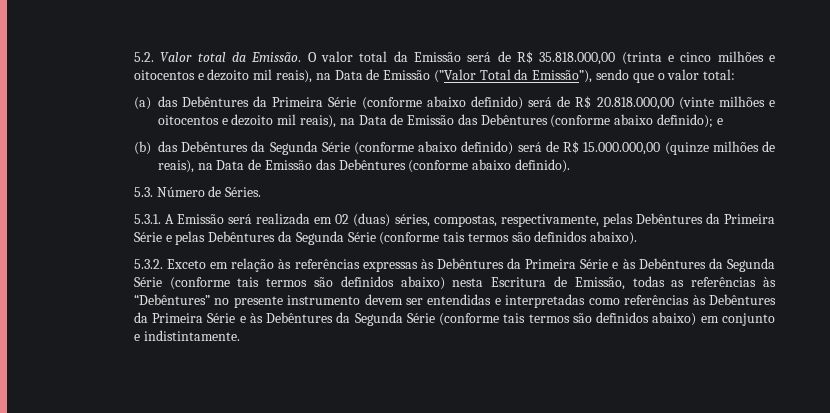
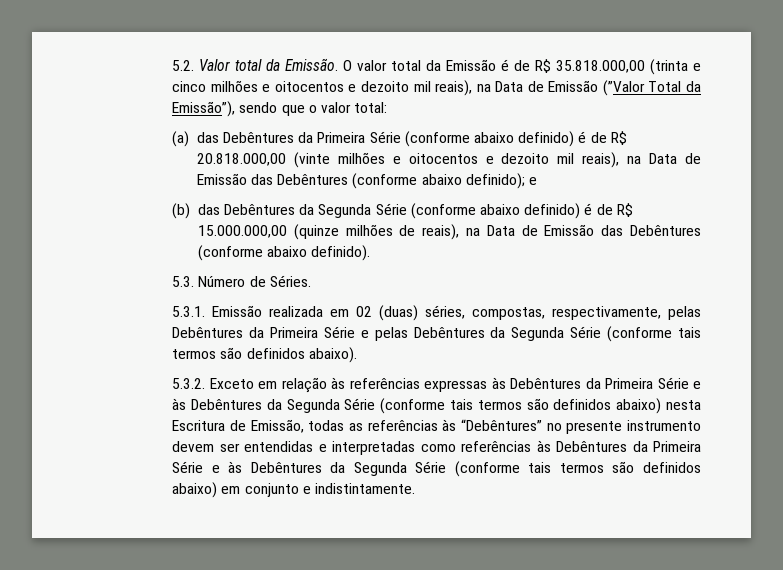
- O valor total da Emissão será de R$ 35.818.000,00 (trinta e cinco milhões e oitocentos e dezoito mil reais), na Data de Emissão (”Valor Total da Emissão”), sendo que o valor total:
+ O valor total da Emissão é de R$ 35.818.000,00 (trinta e cinco milhões e oitocentos e dezoito mil reais), na Data de Emissão (”Valor Total da Emissão”), sendo que o valor total:
- (a) das Debêntures da Primeira Série (conforme abaixo definido) será de R$ 20.818.000,00 (vinte milhões e oitocentos e dezoito mil reais), na Data de Emissão das Debêntures (conforme abaixo definido); e
+ (a) das Debêntures da Primeira Série (conforme abaixo definido) é de R$ 20.818.000,00 (vinte milhões e oitocentos e dezoito mil reais), na Data de Emissão das Debêntures (conforme abaixo definido); e
- (b) das Debêntures da Segunda Série (conforme abaixo definido) será de R$ 15.000.000,00 (quinze milhões de reais), na Data de Emissão das Debêntures (conforme abaixo definido).
+ (b) das Debêntures da Segunda Série (conforme abaixo definido) é de R$ 15.000.000,00 (quinze milhões de reais), na Data de Emissão das Debêntures (conforme abaixo definido).
- 5.3.1. A Emissão será realizada em 02 (duas) séries, compostas, respectivamente, pelas Debêntures da Primeira Série e pelas Debêntures da Segunda Série (conforme tais termos são definidos abaixo).
+ 5.3.1. Emissão realizada em 02 (duas) séries, compostas, respectivamente, pelas Debêntures da Primeira Série e pelas Debêntures da Segunda Série (conforme tais termos são definidos abaixo).

